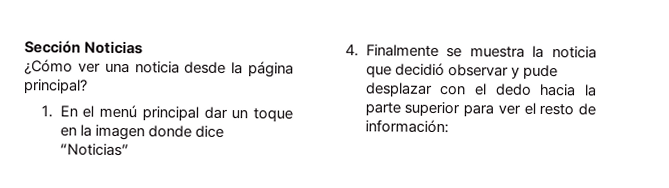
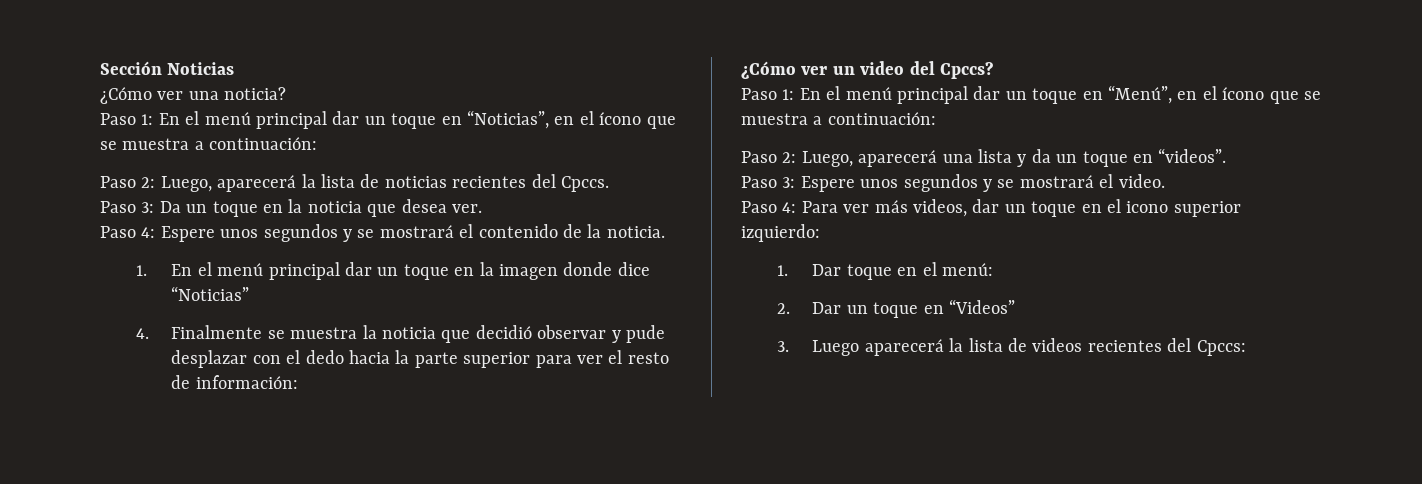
- ¿Cómo ver una noticia desde la página principal?
+ ¿Cómo ver una noticia?
+ Paso 1: En el menú principal dar un toque en “Noticias”, en el ícono que se muestra a continuación:
+ Paso 2: Luego, aparecerá la lista de noticias recientes del Cpccs.
+ Paso 3: Da un toque en la noticia que desea ver.
+ Paso 4: Espere unos segundos y se mostrará el contenido de la noticia.
+ ¿Cómo ver un video del Cpccs?
+ Paso 1: En el menú principal dar un toque en “Menú”, en el ícono que se muestra a continuación:
+ Paso 2: Luego, aparecerá una lista y da un toque en “videos”.
+ Paso 3: Espere unos segundos y se mostrará el video.
+ Paso 4: Para ver más videos, dar un toque en el icono superior izquierdo:
+ 1. Dar toque en el menú:
+ 2. Dar un toque en “Videos”
+ 3. Luego aparecerá la lista de videos recientes del Cpccs:

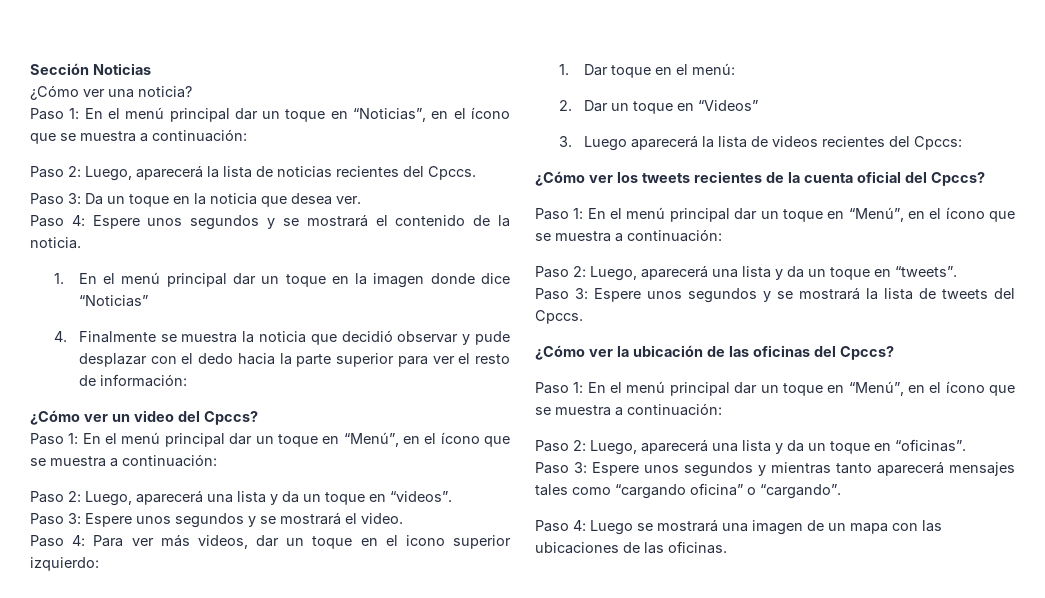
+ ¿Cómo ver los tweets recientes de la cuenta oficial del Cpccs?
+ Paso 1: En el menú principal dar un toque en “Menú”, en el ícono que se muestra a continuación:
+ Paso 2: Luego, aparecerá una lista y da un toque en “tweets”.
+ Paso 3: Espere unos segundos y se mostrará la lista de tweets del Cpccs.
+ ¿Cómo ver la ubicación de las oficinas del Cpccs?
+ Paso 1: En el menú principal dar un toque en “Menú”, en el ícono que se muestra a continuación:
+ Paso 2: Luego, aparecerá una lista y da un toque en “oficinas”.
+ Paso 3: Espere unos segundos y mientras tanto aparecerá mensajes tales como “cargando oficina” o “cargando”.
+ Paso 4: Luego se mostrará una imagen de un mapa con las ubicaciones de las oficinas.

